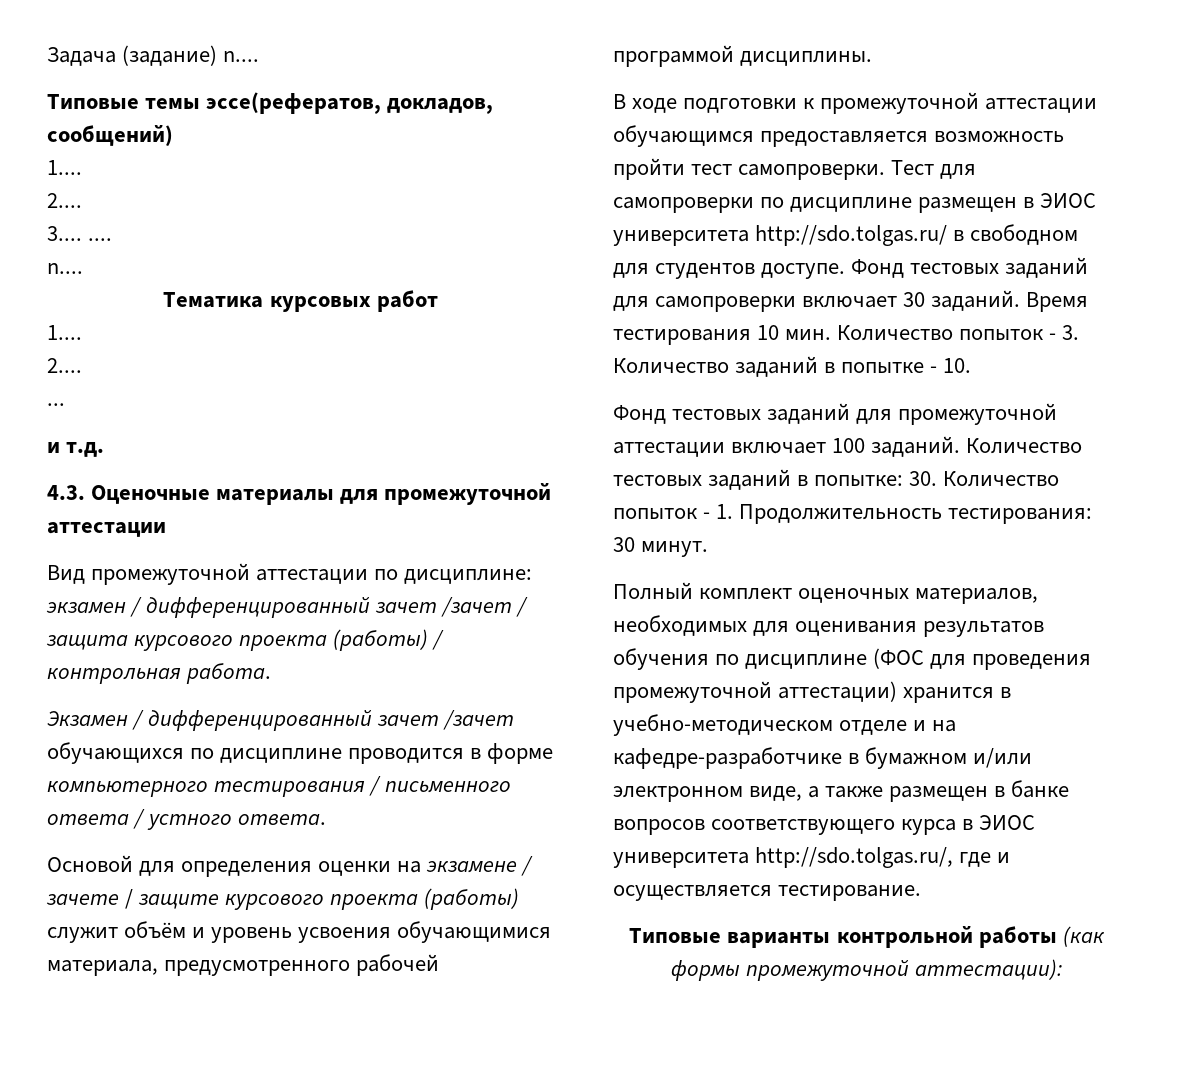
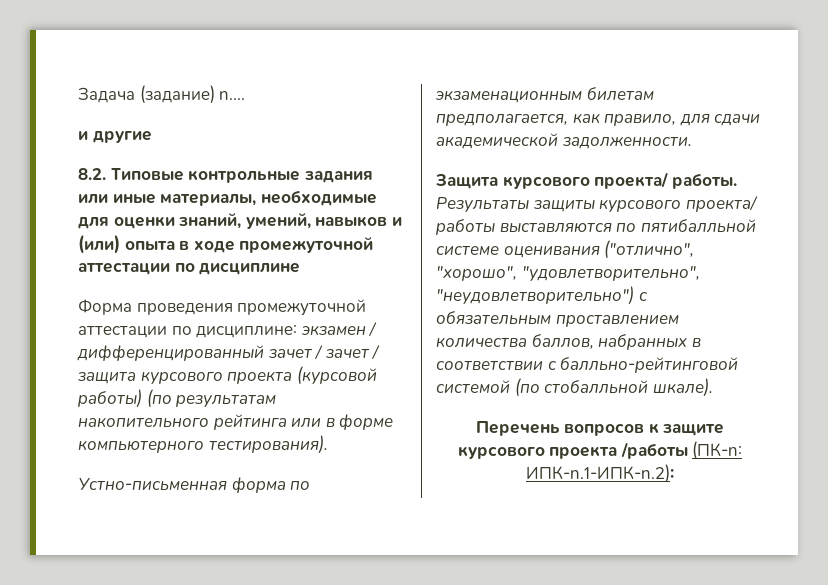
- Типовые темы эссе(рефератов, докладов, сообщений)
- 1....
- 2....
- 3.... ....
- n....
- Тематика курсовых работ
- 1....
- 2....
- ...
- и т.д.
- 4.3. Оценочные материалы для промежуточной аттестации
- Вид промежуточной аттестации по дисциплине: экзамен / дифференцированный зачет /зачет / защита курсового проекта (работы) / контрольная работа.
- Экзамен / дифференцированный зачет /зачет обучающихся по дисциплине проводится в форме компьютерного тестирования / письменного ответа / устного ответа.
- Основой для определения оценки на экзамене / зачете / защите курсового проекта (работы) служит объём и уровень усвоения обучающимися материала, предусмотренного рабочей программой дисциплины.
- В ходе подготовки к промежуточной аттестации обучающимся предоставляется возможность пройти тест самопроверки. Тест для самопроверки по дисциплине размещен в ЭИОС университета http://sdo.tolgas.ru/ в свободном для студентов доступе. Фонд тестовых заданий для самопроверки включает 30 заданий. Время тестирования 10 мин. Количество попыток - 3. Количество заданий в попытке - 10.
- Фонд тестовых заданий для промежуточной аттестации включает 100 заданий. Количество тестовых заданий в попытке: 30. Количество попыток - 1. Продолжительность тестирования: 30 минут.
- Полный комплект оценочных материалов, необходимых для оценивания результатов обучения по дисциплине (ФОС для проведения промежуточной аттестации) хранится в учебно-методическом отделе и на кафедре-разработчике в бумажном и/или электронном виде, а также размещен в банке вопросов соответствующего курса в ЭИОС университета http://sdo.tolgas.ru/, где и осуществляется тестирование.
- Типовые варианты контрольной работы (как формы промежуточной аттестации):
+ и другие
+ 8.2. Типовые контрольные задания или иные материалы, необходимые для оценки знаний, умений, навыков и (или) опыта в ходе промежуточной аттестации по дисциплине
+ Форма проведения промежуточной аттестации по дисциплине: экзамен / дифференцированный зачет / зачет / защита курсового проекта (курсовой работы) (по результатам накопительного рейтинга или в форме компьютерного тестирования).
+ Устно-письменная форма по экзаменационным билетам предполагается, как правило, для сдачи академической задолженности.
+ Защита курсового проекта/ работы. Результаты защиты курсового проекта/ работы выставляются по пятибалльной системе оценивания ("отлично", "хорошо", "удовлетворительно", "неудовлетворительно") с обязательным проставлением количества баллов, набранных в соответствии с балльно-рейтинговой системой (по стобалльной шкале).
+ Перечень вопросов к защите курсового проекта /работы (ПК-n: ИПК-n.1-ИПК-n.2):

